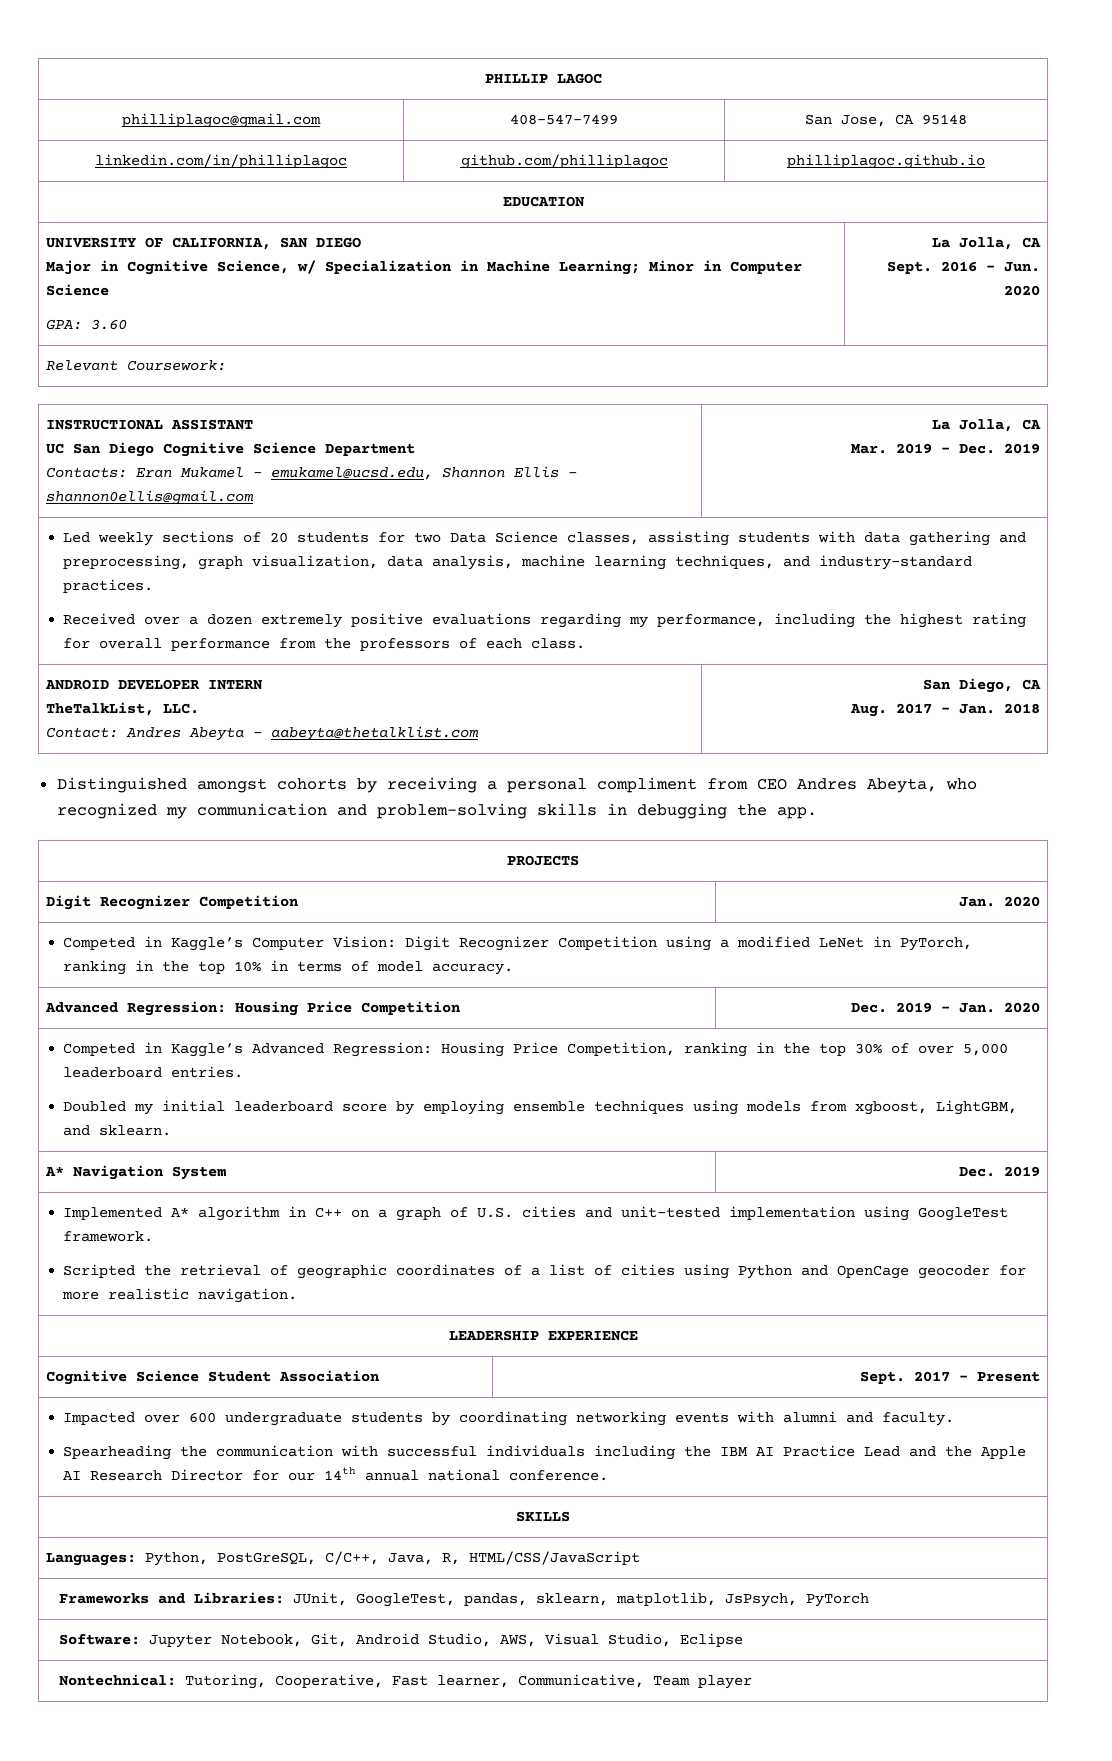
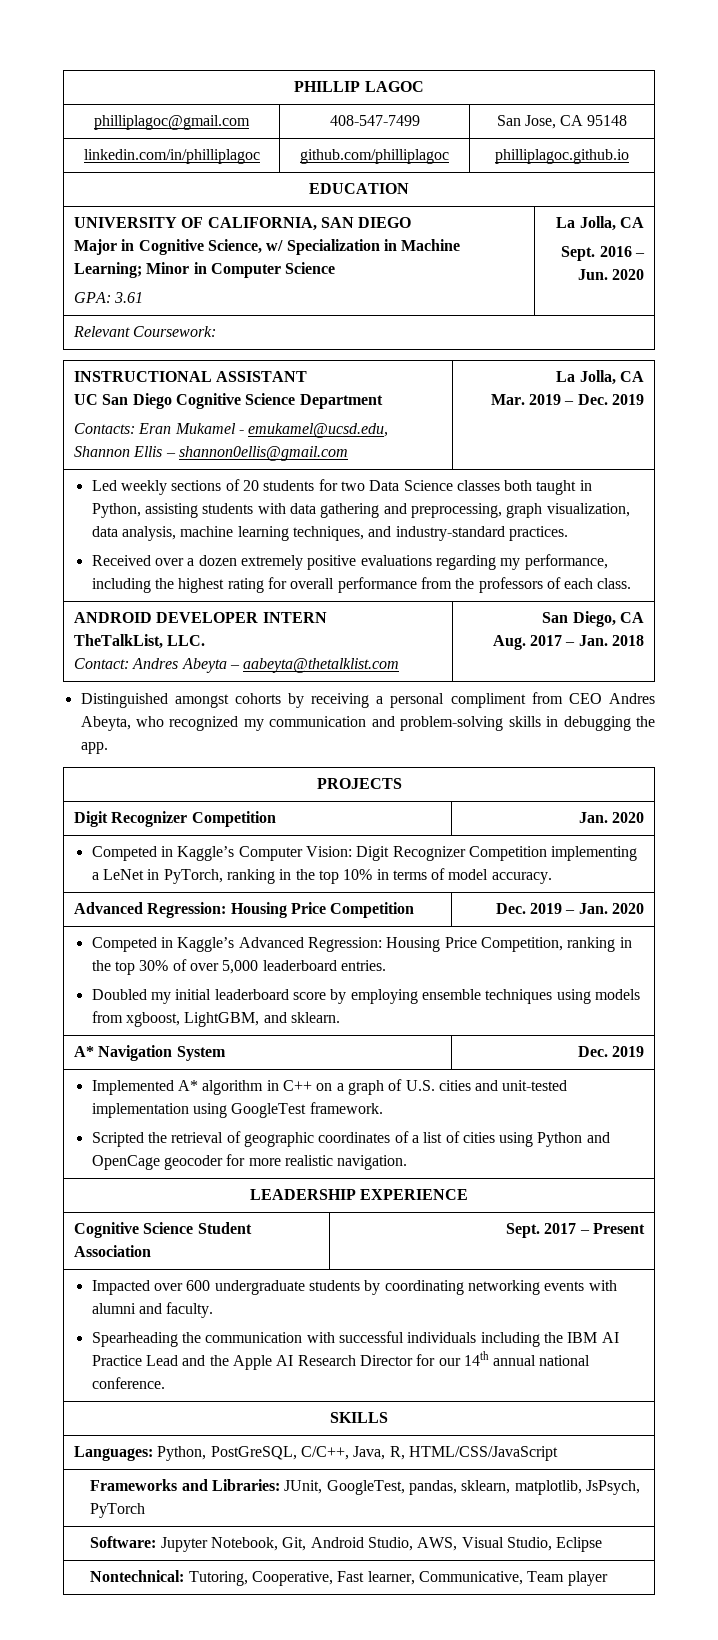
  UNIVERSITY OF CALIFORNIA, SAN DIEGO
  Major in Cognitive Science, w/ Specialization in Machine Learning; Minor in Computer Science
- GPA: 3.60 | La Jolla, CA
+ GPA: 3.61 | La Jolla, CA
- Led weekly sections of 20 students for two Data Science classes, assisting students with data gathering and preprocessing, graph visualization, data analysis, machine learning techniques, and industry-standard practices.
+ Led weekly sections of 20 students for two Data Science classes both taught in Python, assisting students with data gathering and preprocessing, graph visualization, data analysis, machine learning techniques, and industry-standard practices.
- Competed in Kaggle’s Computer Vision: Digit Recognizer Competition using a modified LeNet in PyTorch, ranking in the top 10% in terms of model accuracy.
+ Competed in Kaggle’s Computer Vision: Digit Recognizer Competition implementing a LeNet in PyTorch, ranking in the top 10% in terms of model accuracy.

